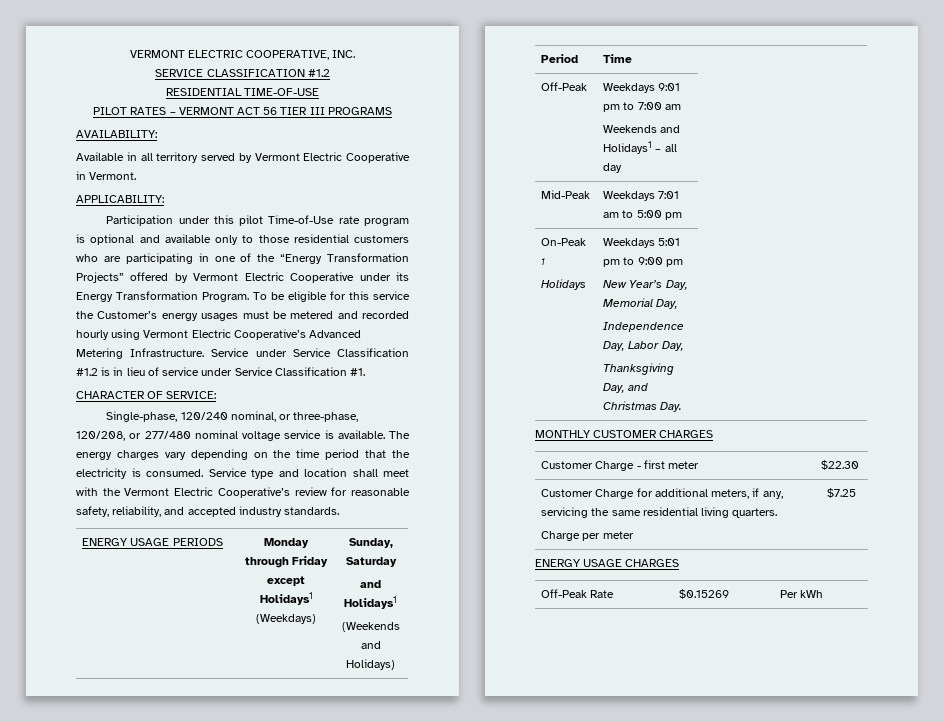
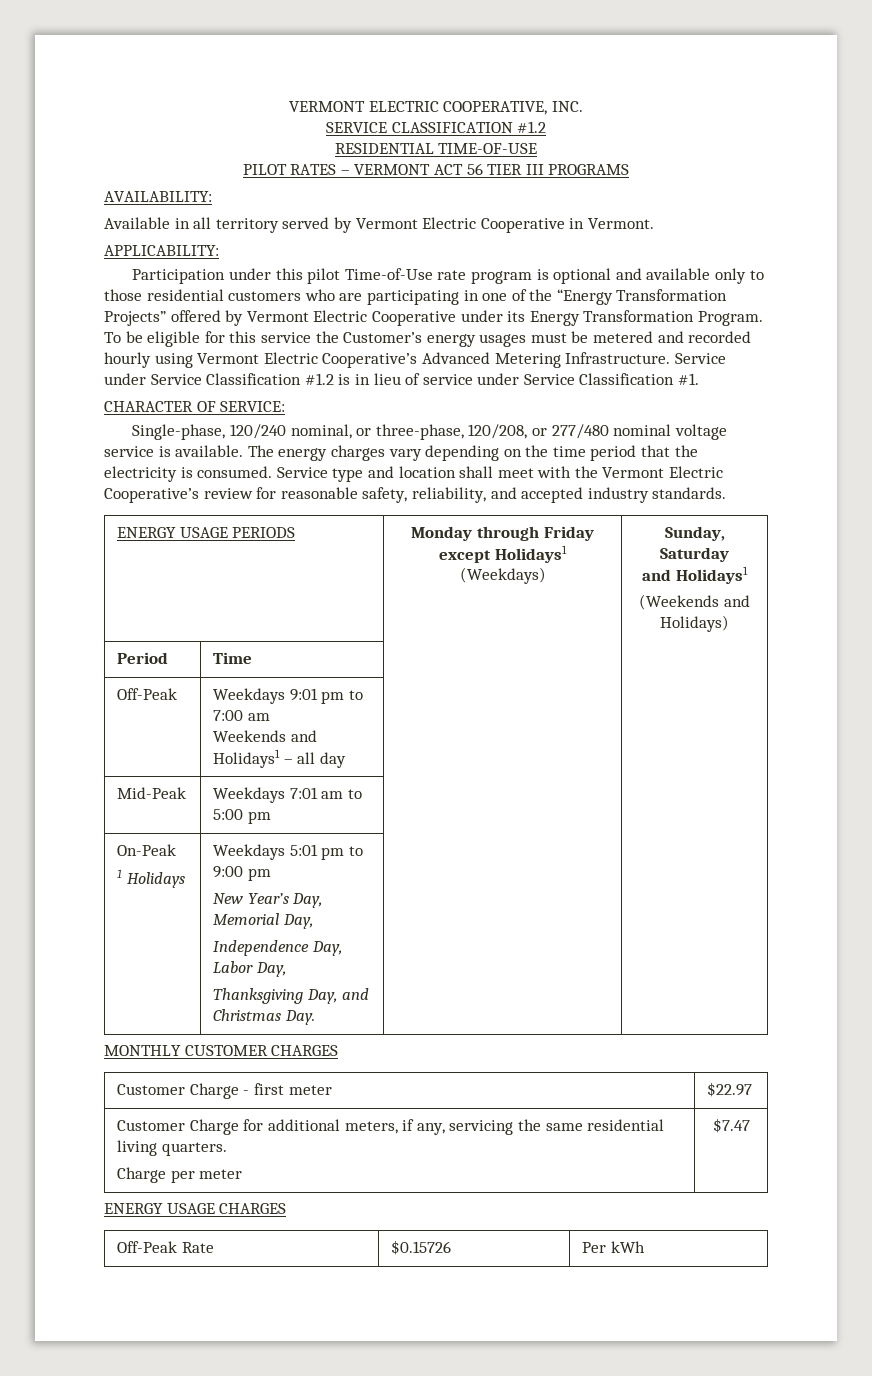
- Customer Charge - first meter | $22.30
+ Customer Charge - first meter | $22.97
  Customer Charge for additional meters, if any, servicing the same residential living quarters.
- Charge per meter | $7.25
+ Charge per meter | $7.47
- Off-Peak Rate | $0.15269 | Per kWh
+ Off-Peak Rate | $0.15726 | Per kWh

